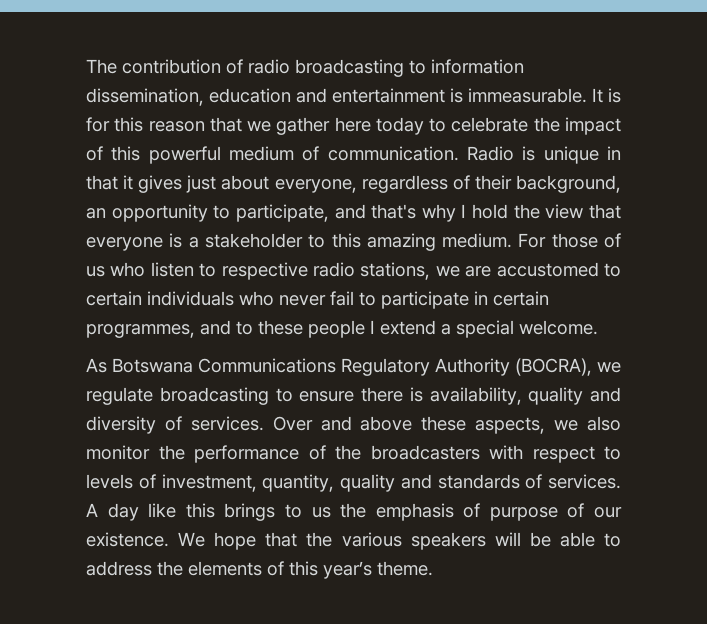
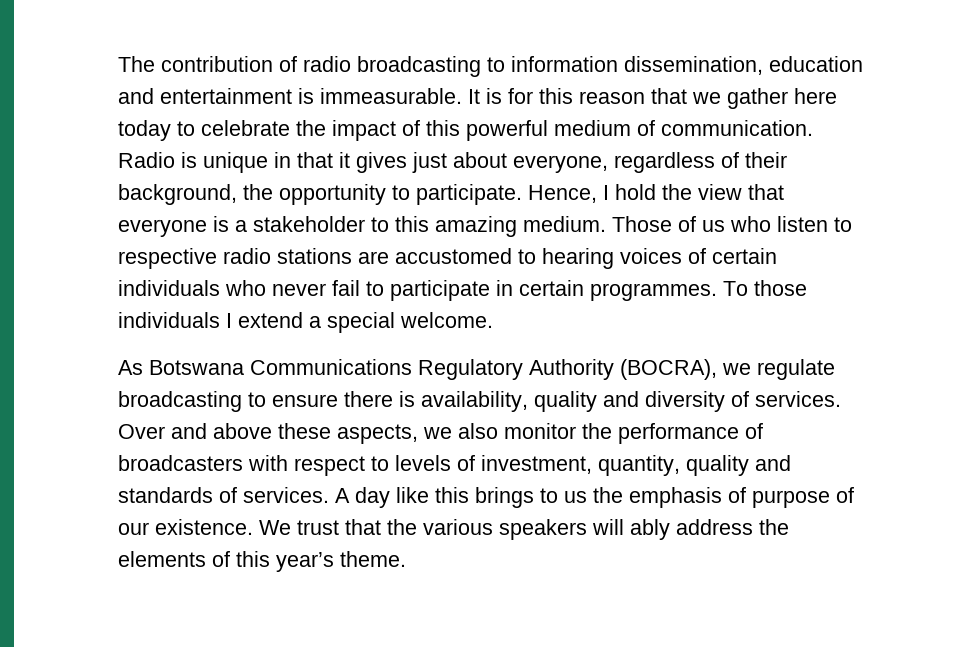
- Radio is unique in that it gives just about everyone, regardless of their background, an opportunity to participate, and that's why I hold the view that everyone is a stakeholder to this amazing medium.
+ Radio is unique in that it gives just about everyone, regardless of their background, the opportunity to participate. Hence, I hold the view that everyone is a stakeholder to this amazing medium.
- For those of us who listen to respective radio stations, we are accustomed to certain individuals who never fail to participate in certain programmes, and to these people I extend a special welcome.
+ Those of us who listen to respective radio stations are accustomed to hearing voices of certain individuals who never fail to participate in certain programmes. To those individuals I extend a special welcome.
- Over and above these aspects, we also monitor the performance of the broadcasters with respect to levels of investment, quantity, quality and standards of services.
+ Over and above these aspects, we also monitor the performance of broadcasters with respect to levels of investment, quantity, quality and standards of services.
- We hope that the various speakers will be able to address the elements of this year’s theme.
+ We trust that the various speakers will ably address the elements of this year’s theme.

